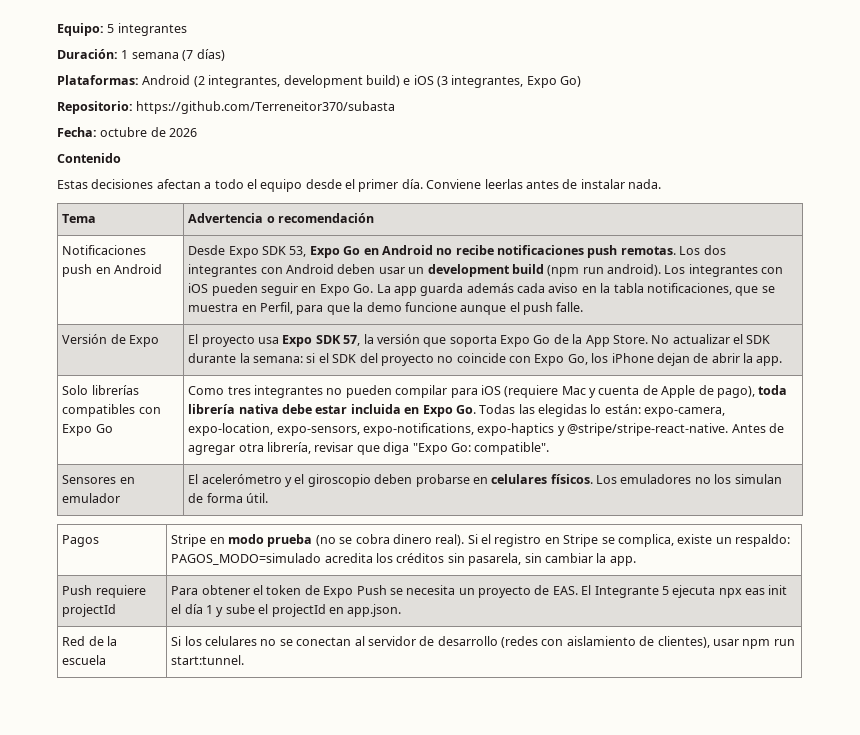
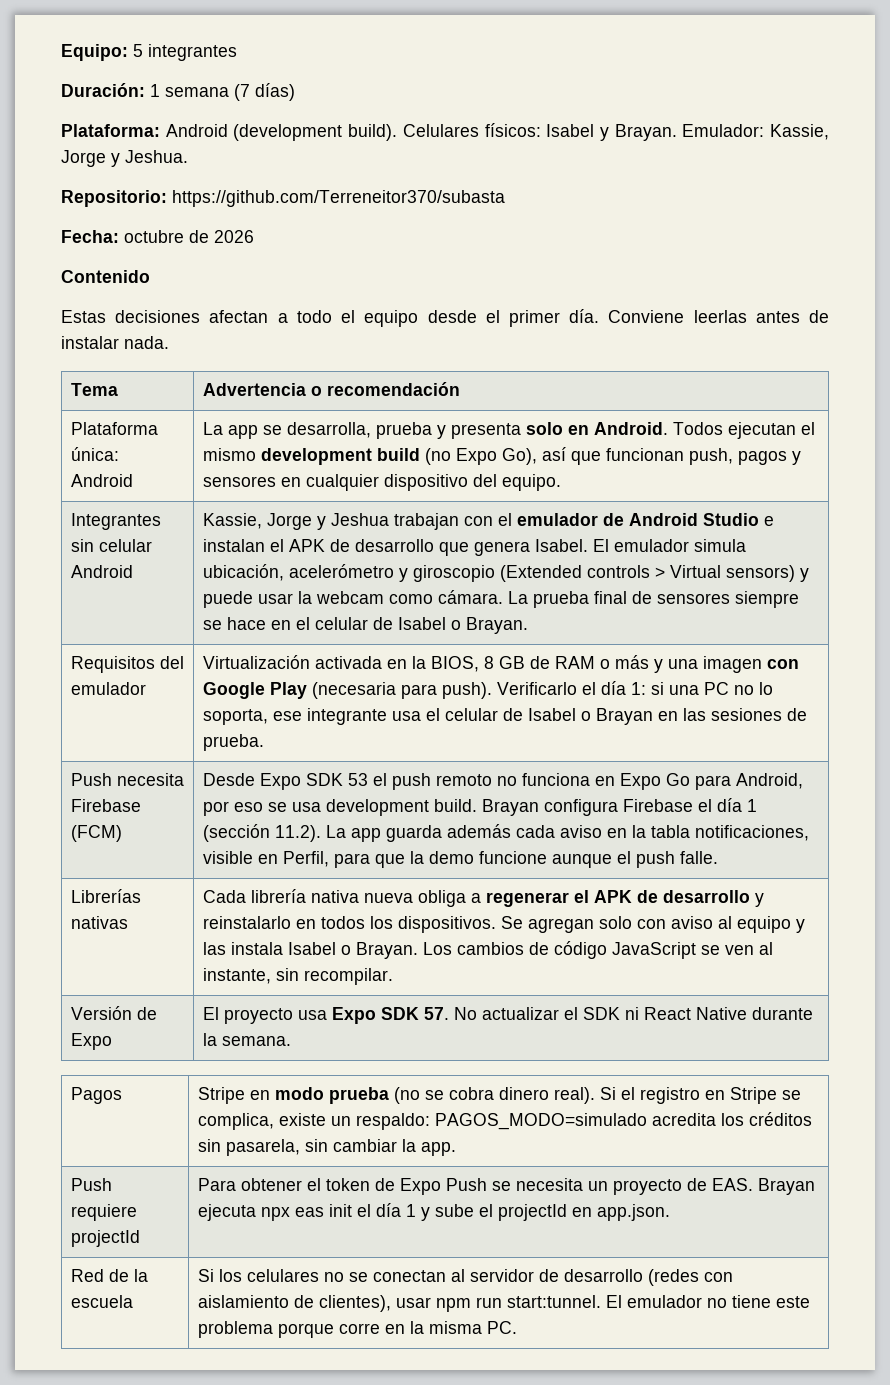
- Plataformas: Android (2 integrantes, development build) e iOS (3 integrantes, Expo Go)
+ Plataforma: Android (development build). Celulares físicos: Isabel y Brayan. Emulador: Kassie, Jorge y Jeshua.
- Notificaciones push en Android | Desde Expo SDK 53, Expo Go en Android no recibe notificaciones push remotas. Los dos integrantes con Android deben usar un development build (npm run android). Los integrantes con iOS pueden seguir en Expo Go. La app guarda además cada aviso en la tabla notificaciones, que se muestra en Perfil, para que la demo funcione aunque el push falle.
+ Plataforma única: Android | La app se desarrolla, prueba y presenta solo en Android. Todos ejecutan el mismo development build (no Expo Go), así que funcionan push, pagos y sensores en cualquier dispositivo del equipo.
+ Integrantes sin celular Android | Kassie, Jorge y Jeshua trabajan con el emulador de Android Studio e instalan el APK de desarrollo que genera Isabel. El emulador simula ubicación, acelerómetro y giroscopio (Extended controls > Virtual sensors) y puede usar la webcam como cámara. La prueba final de sensores siempre se hace en el celular de Isabel o Brayan.
+ Requisitos del emulador | Virtualización activada en la BIOS, 8 GB de RAM o más y una imagen con Google Play (necesaria para push). Verificarlo el día 1: si una PC no lo soporta, ese integrante usa el celular de Isabel o Brayan en las sesiones de prueba.
+ Push necesita Firebase (FCM) | Desde Expo SDK 53 el push remoto no funciona en Expo Go para Android, por eso se usa development build. Brayan configura Firebase el día 1 (sección 11.2). La app guarda además cada aviso en la tabla notificaciones, visible en Perfil, para que la demo funcione aunque el push falle.
+ Librerías nativas | Cada librería nativa nueva obliga a regenerar el APK de desarrollo y reinstalarlo en todos los dispositivos. Se agregan solo con aviso al equipo y las instala Isabel o Brayan. Los cambios de código JavaScript se ven al instante, sin recompilar.
- El proyecto usa Expo SDK 57, la versión que soporta Expo Go de la App Store. No actualizar el SDK durante la semana: si el SDK del proyecto no coincide con Expo Go, los iPhone dejan de abrir la app.
- Solo librerías compatibles con Expo Go | Como tres integrantes no pueden compilar para iOS (requiere Mac y cuenta de Apple de pago), toda librería nativa debe estar incluida en Expo Go. Todas las elegidas lo están: expo-camera, expo-location, expo-sensors, expo-notifications, expo-haptics y @stripe/stripe-react-native. Antes de agregar otra librería, revisar que diga "Expo Go: compatible".
- Sensores en emulador | El acelerómetro y el giroscopio deben probarse en celulares físicos. Los emuladores no los simulan de forma útil.
+ El proyecto usa Expo SDK 57. No actualizar el SDK ni React Native durante la semana.
- Push requiere projectId | Para obtener el token de Expo Push se necesita un proyecto de EAS. El Integrante 5 ejecuta npx eas init el día 1 y sube el projectId en app.json.
+ Push requiere projectId | Para obtener el token de Expo Push se necesita un proyecto de EAS. Brayan ejecuta npx eas init el día 1 y sube el projectId en app.json.
- Red de la escuela | Si los celulares no se conectan al servidor de desarrollo (redes con aislamiento de clientes), usar npm run start:tunnel.
+ Red de la escuela | Si los celulares no se conectan al servidor de desarrollo (redes con aislamiento de clientes), usar npm run start:tunnel. El emulador no tiene este problema porque corre en la misma PC.

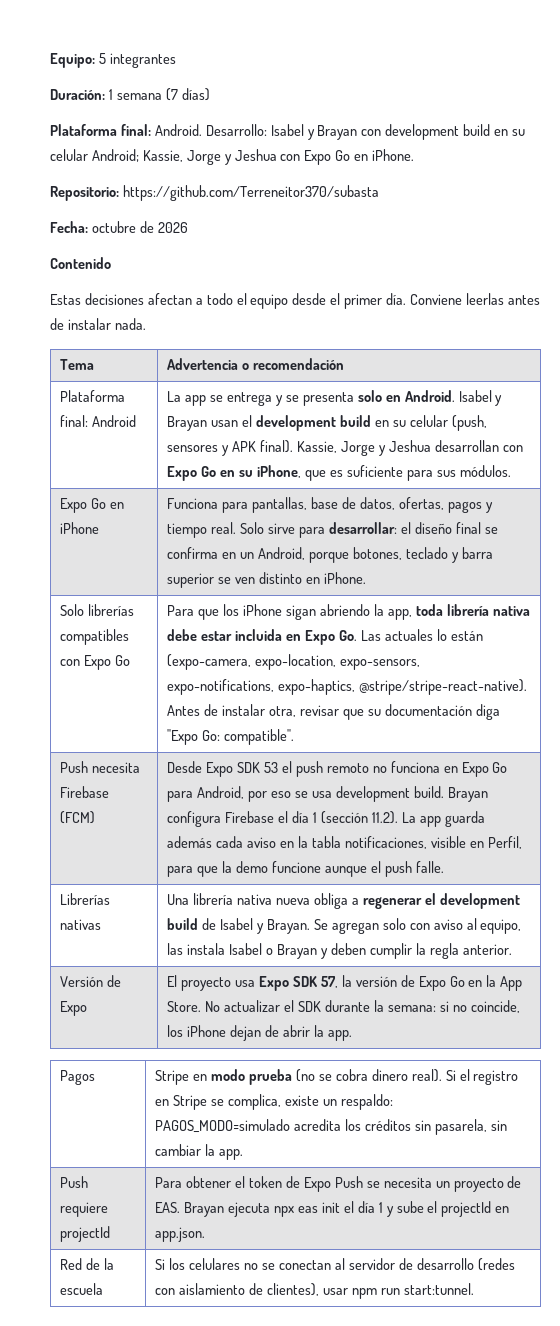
- Plataforma: Android (development build). Celulares físicos: Isabel y Brayan. Emulador: Kassie, Jorge y Jeshua.
+ Plataforma final: Android. Desarrollo: Isabel y Brayan con development build en su celular Android; Kassie, Jorge y Jeshua con Expo Go en iPhone.
- Plataforma única: Android
+ Plataforma final: Android
- La app se desarrolla, prueba y presenta solo en Android.
+ La app se entrega y se presenta solo en Android.
- Todos ejecutan el mismo development build (no Expo Go), así que funcionan push, pagos y sensores en cualquier dispositivo del equipo.
- Integrantes sin celular Android | Kassie, Jorge y Jeshua trabajan con el emulador de Android Studio e instalan el APK de desarrollo que genera Isabel. El emulador simula ubicación, acelerómetro y giroscopio (Extended controls > Virtual sensors) y puede usar la webcam como cámara. La prueba final de sensores siempre se hace en el celular de Isabel o Brayan.
- Requisitos del emulador | Virtualización activada en la BIOS, 8 GB de RAM o más y una imagen con Google Play (necesaria para push). Verificarlo el día 1: si una PC no lo soporta, ese integrante usa el celular de Isabel o Brayan en las sesiones de prueba.
+ Isabel y Brayan usan el development build en su celular (push, sensores y APK final). Kassie, Jorge y Jeshua desarrollan con Expo Go en su iPhone, que es suficiente para sus módulos.
+ Expo Go en iPhone | Funciona para pantallas, base de datos, ofertas, pagos y tiempo real. Solo sirve para desarrollar: el diseño final se confirma en un Android, porque botones, teclado y barra superior se ven distinto en iPhone.
+ Solo librerías compatibles con Expo Go | Para que los iPhone sigan abriendo la app, toda librería nativa debe estar incluida en Expo Go. Las actuales lo están (expo-camera, expo-location, expo-sensors, expo-notifications, expo-haptics, @stripe/stripe-react-native). Antes de instalar otra, revisar que su documentación diga "Expo Go: compatible".
- Cada librería nativa nueva obliga a regenerar el APK de desarrollo y reinstalarlo en todos los dispositivos.
+ Una librería nativa nueva obliga a regenerar el development build de Isabel y Brayan.
- Se agregan solo con aviso al equipo y las instala Isabel o Brayan. Los cambios de código JavaScript se ven al instante, sin recompilar.
+ Se agregan solo con aviso al equipo, las instala Isabel o Brayan y deben cumplir la regla anterior.
- Versión de Expo | El proyecto usa Expo SDK 57. No actualizar el SDK ni React Native durante la semana.
+ Versión de Expo | El proyecto usa Expo SDK 57, la versión de Expo Go en la App Store. No actualizar el SDK durante la semana: si no coincide, los iPhone dejan de abrir la app.
- Red de la escuela | Si los celulares no se conectan al servidor de desarrollo (redes con aislamiento de clientes), usar npm run start:tunnel. El emulador no tiene este problema porque corre en la misma PC.
+ Red de la escuela | Si los celulares no se conectan al servidor de desarrollo (redes con aislamiento de clientes), usar npm run start:tunnel.

